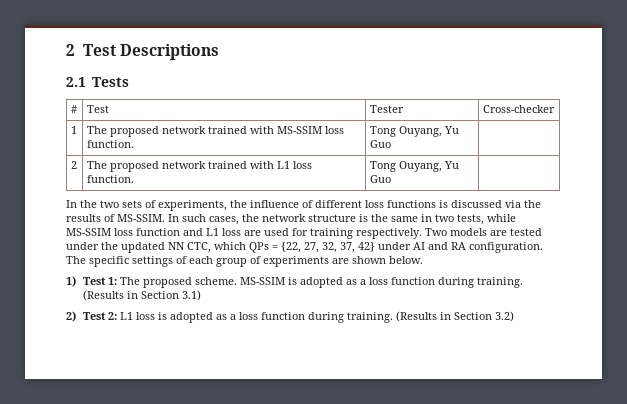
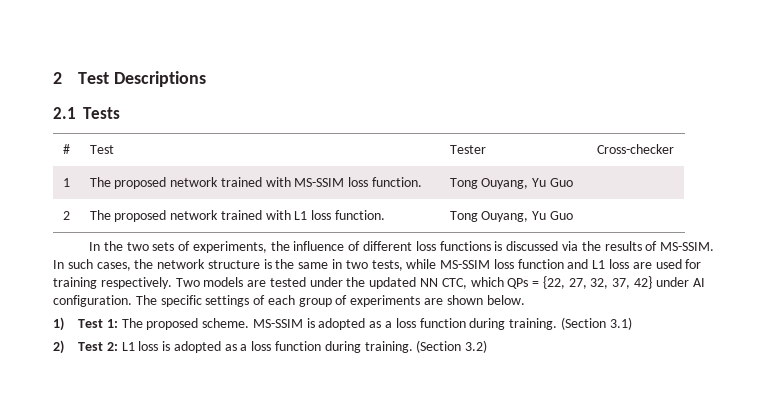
- Two models are tested under the updated NN CTC, which QPs = {22, 27, 32, 37, 42} under AI and RA configuration.
+ Two models are tested under the updated NN CTC, which QPs = {22, 27, 32, 37, 42} under AI configuration.
- (Results in Section 3.1)
+ (Section 3.1)
- (Results in Section 3.2)
+ (Section 3.2)

